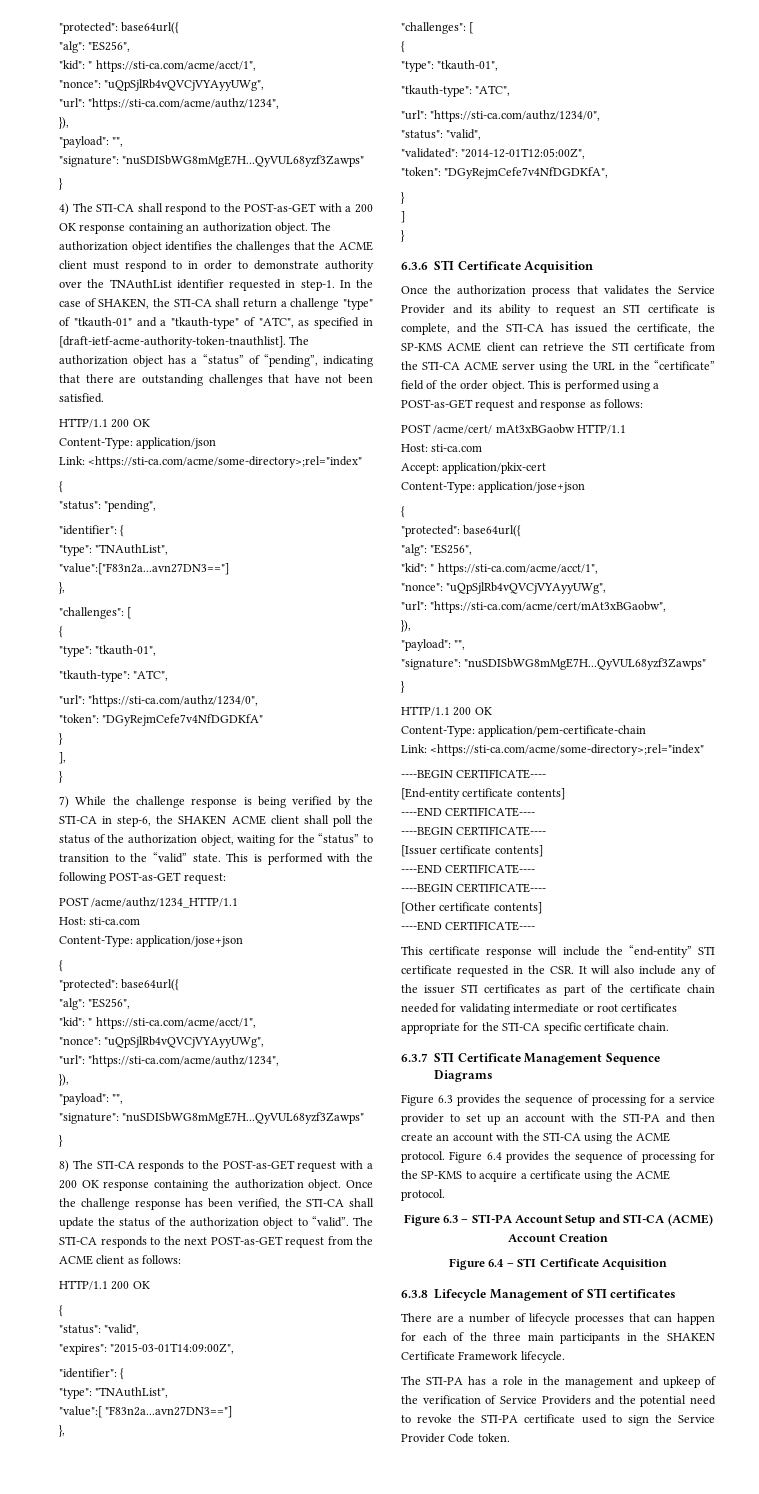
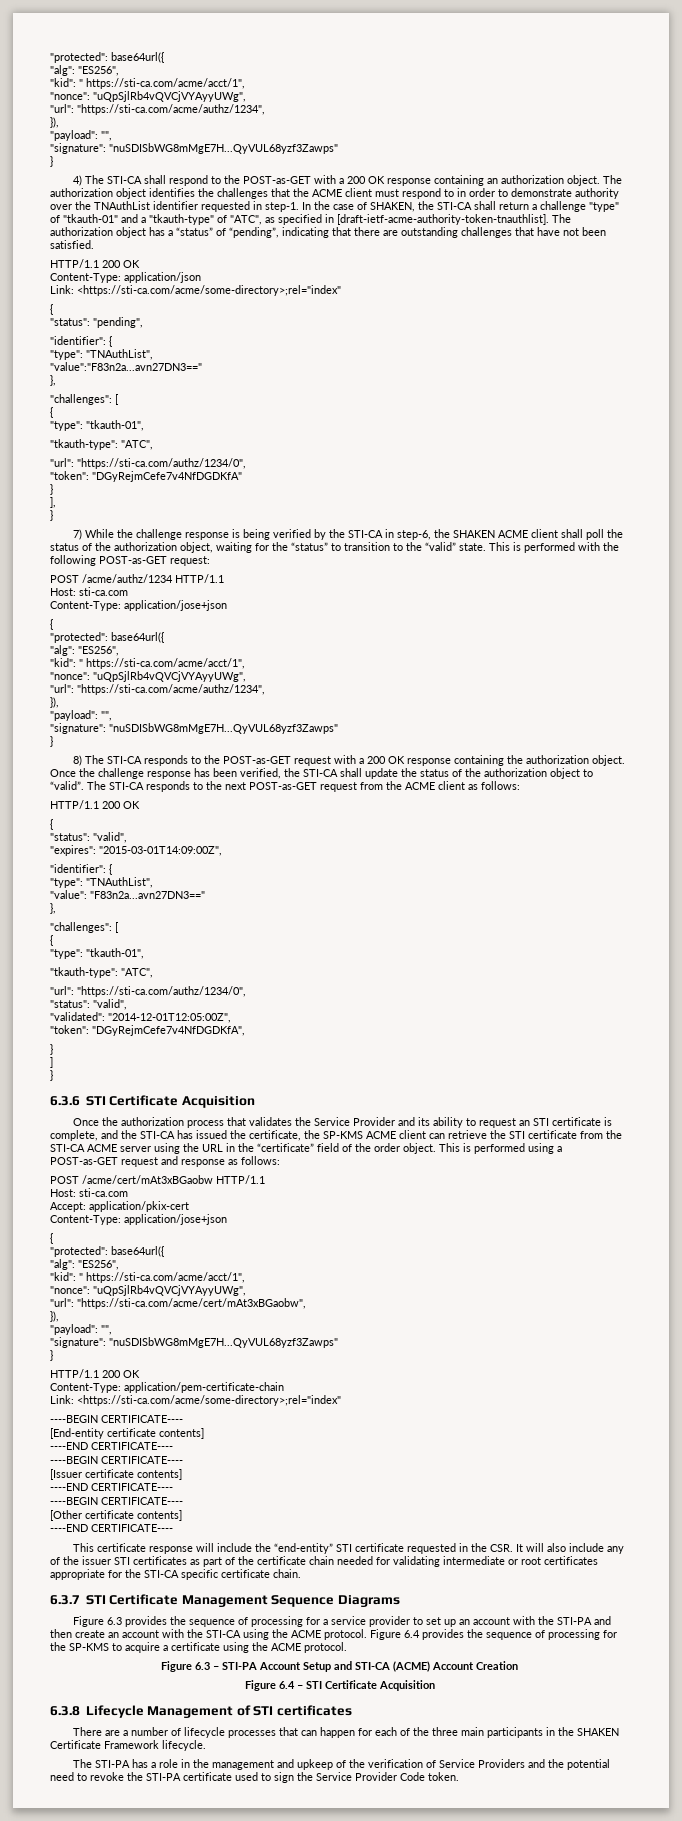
- "value":["F83n2a...avn27DN3=="]
+ "value":"F83n2a...avn27DN3=="
- POST /acme/authz/1234_HTTP/1.1
+ POST /acme/authz/1234 HTTP/1.1
- "value":[ "F83n2a...avn27DN3=="]
+ "value": "F83n2a...avn27DN3=="
- POST /acme/cert/ mAt3xBGaobw HTTP/1.1
+ POST /acme/cert/mAt3xBGaobw HTTP/1.1

